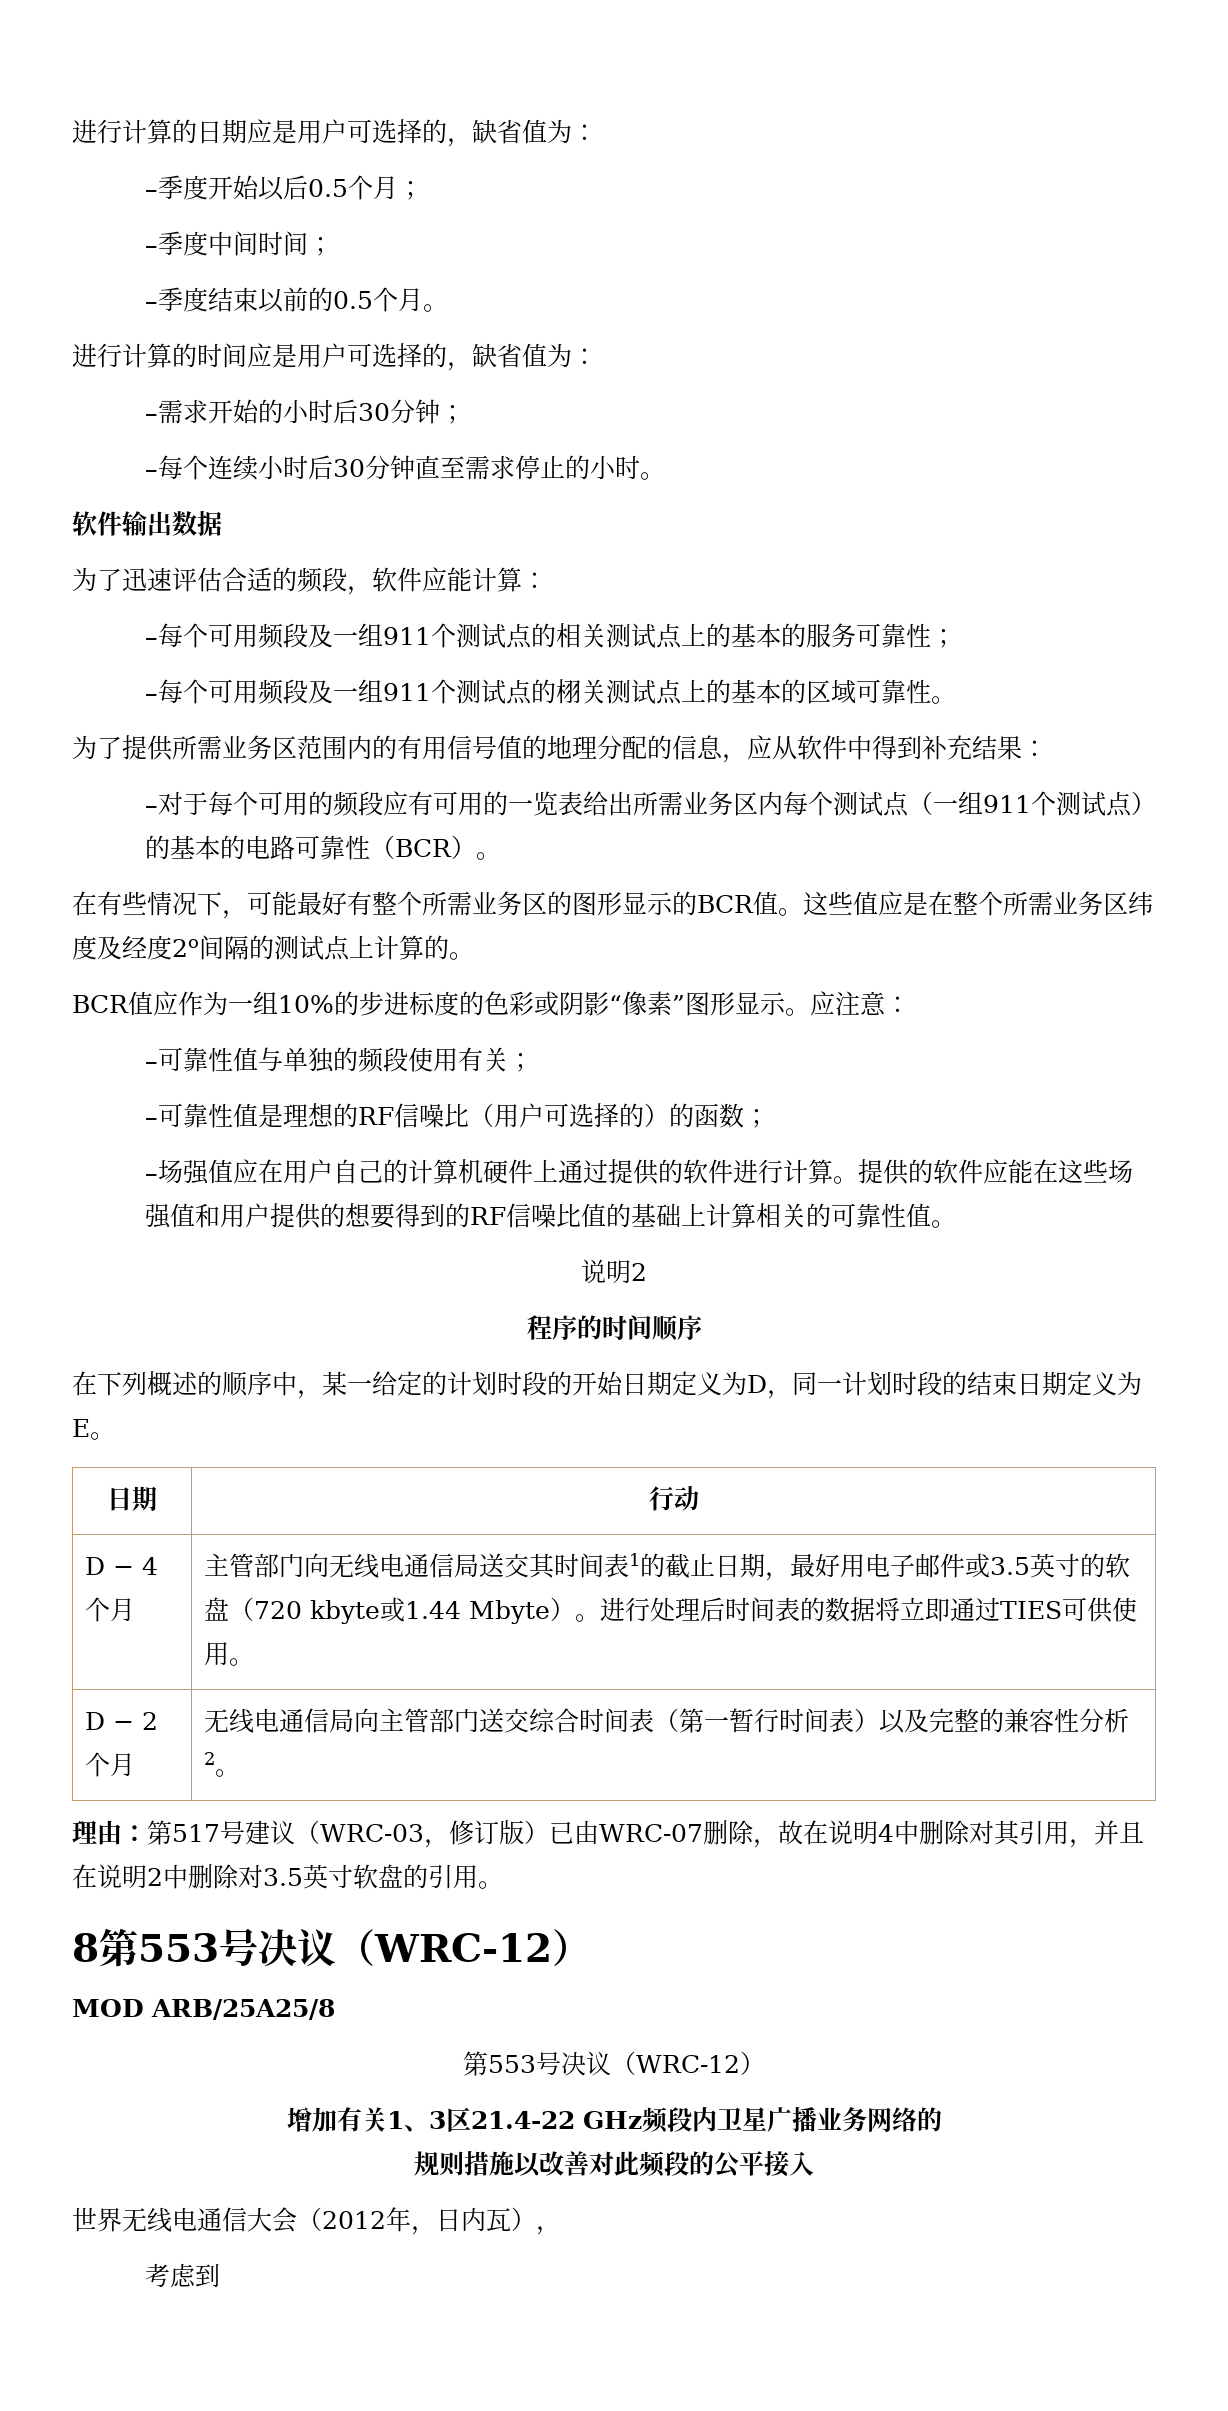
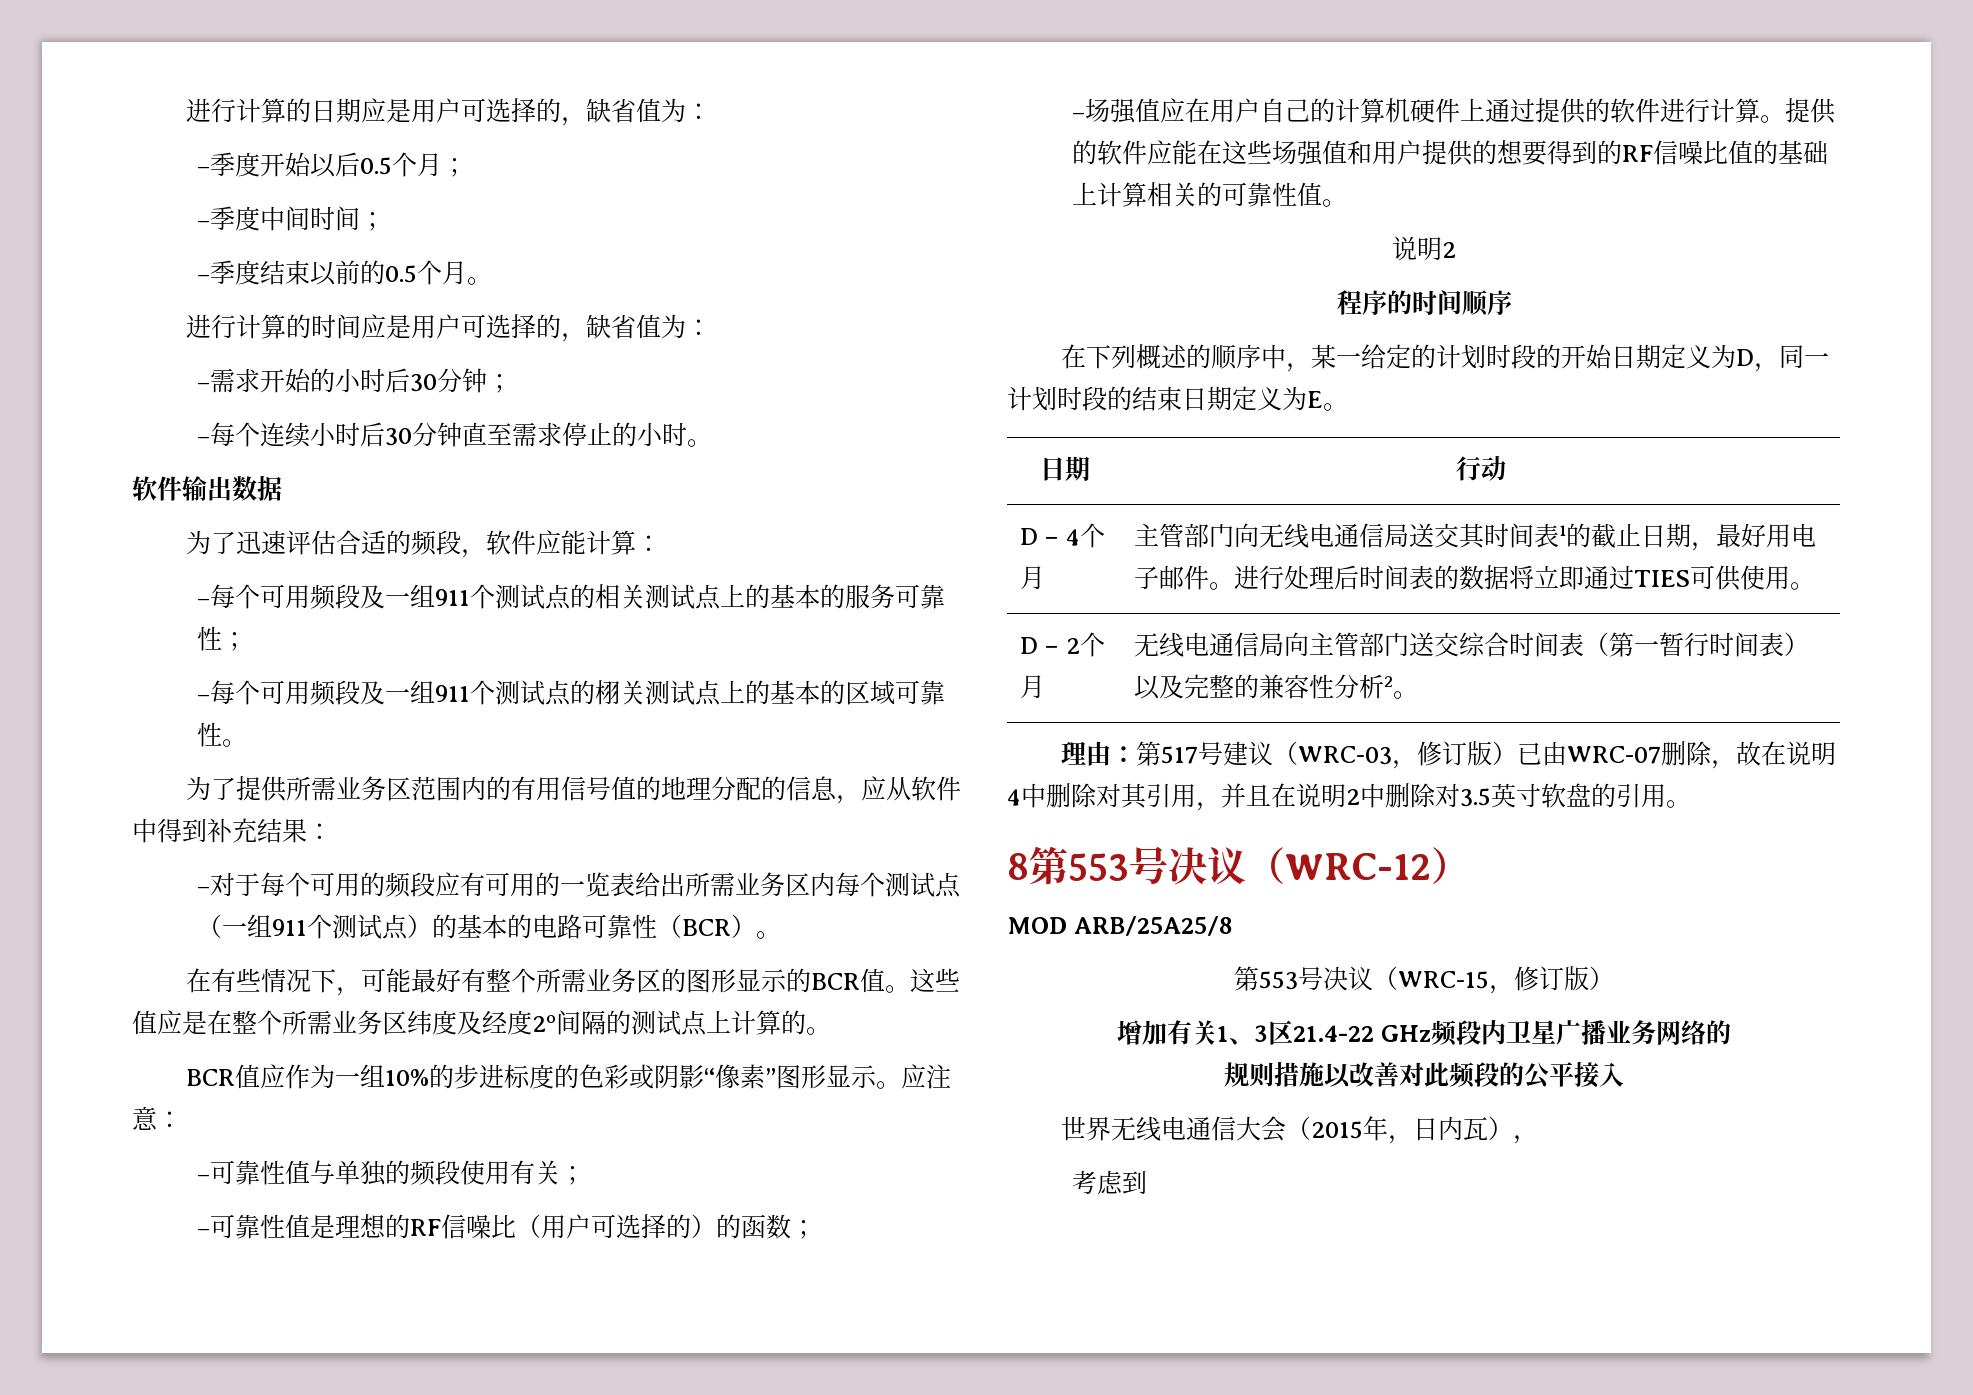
- 主管部门向无线电通信局送交其时间表1的截止日期，最好用电子邮件或3.5英寸的软盘（720 kbyte或1.44 Mbyte）。
+ 主管部门向无线电通信局送交其时间表1的截止日期，最好用电子邮件。
  MOD ARB/25A25/8
- 第553号决议（WRC-12）
+ 第553号决议（WRC-15，修订版）
- 世界无线电通信大会（2012年，日内瓦），
+ 世界无线电通信大会（2015年，日内瓦），

